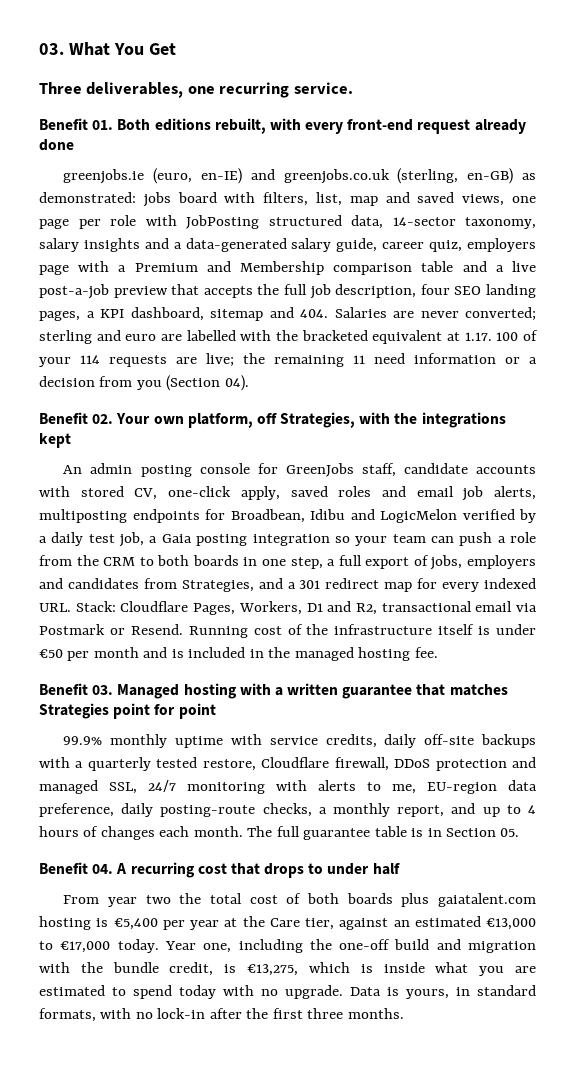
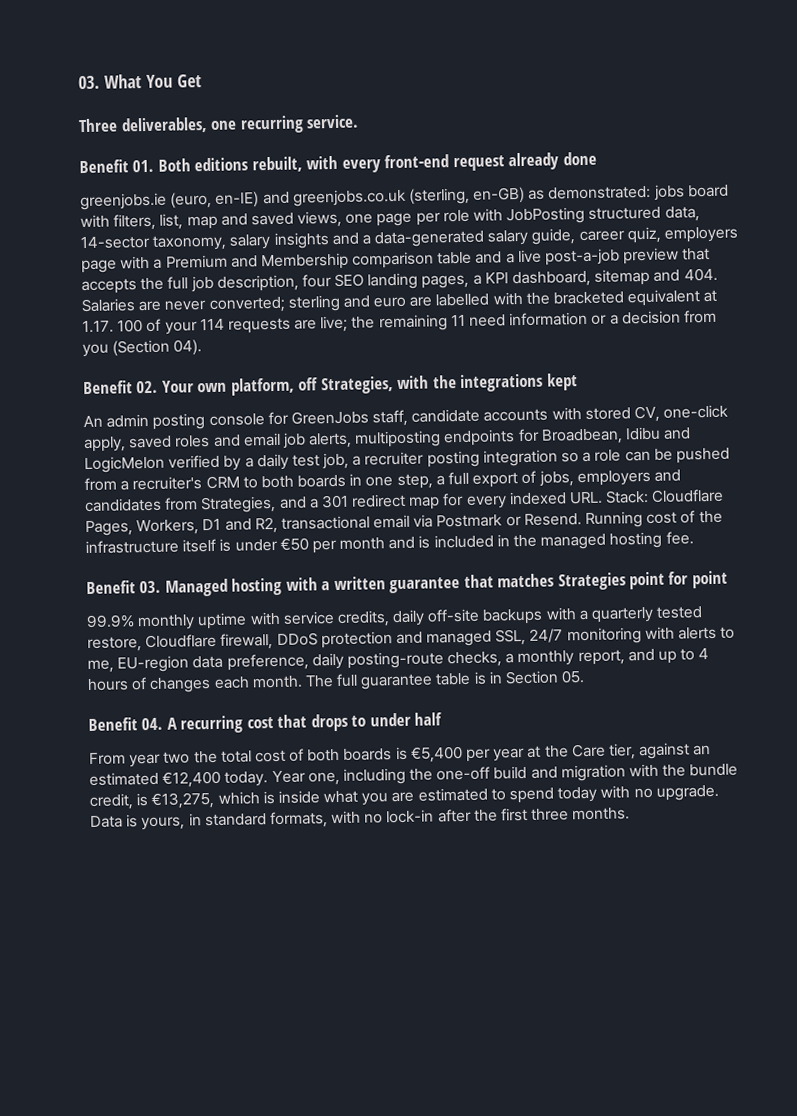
- An admin posting console for GreenJobs staff, candidate accounts with stored CV, one-click apply, saved roles and email job alerts, multiposting endpoints for Broadbean, Idibu and LogicMelon verified by a daily test job, a Gaia posting integration so your team can push a role from the CRM to both boards in one step, a full export of jobs, employers and candidates from Strategies, and a 301 redirect map for every indexed URL. Stack:
+ An admin posting console for GreenJobs staff, candidate accounts with stored CV, one-click apply, saved roles and email job alerts, multiposting endpoints for Broadbean, Idibu and LogicMelon verified by a daily test job, a recruiter posting integration so a role can be pushed from a recruiter's CRM to both boards in one step, a full export of jobs, employers and candidates from Strategies, and a 301 redirect map for every indexed URL. Stack:
- From year two the total cost of both boards plus gaiatalent.com hosting is €5,400 per year at the Care tier, against an estimated €13,000 to €17,000 today.
+ From year two the total cost of both boards is €5,400 per year at the Care tier, against an estimated €12,400 today.

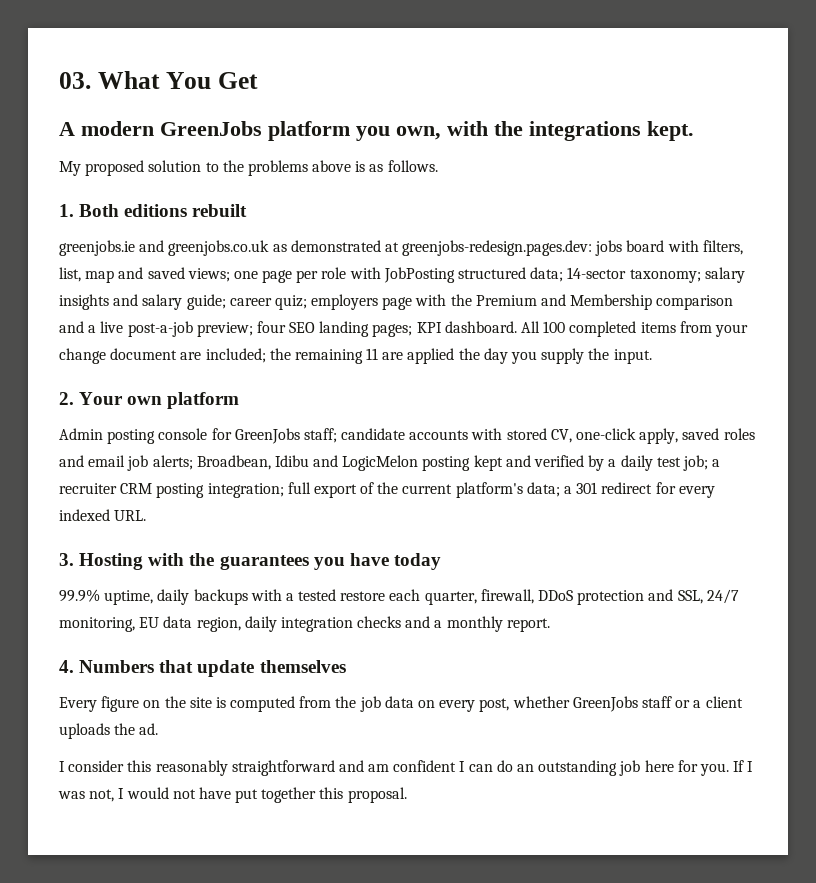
- Three deliverables, one recurring service.
- Benefit 01. Both editions rebuilt, with every front-end request already done
- greenjobs.ie (euro, en-IE) and greenjobs.co.uk (sterling, en-GB) as demonstrated:
+ A modern GreenJobs platform you own, with the integrations kept.
+ My proposed solution to the problems above is as follows.
+ 1. Both editions rebuilt
+ greenjobs.ie and greenjobs.co.uk as demonstrated at greenjobs-redesign.pages.dev:
- jobs board with filters, list, map and saved views, one page per role with JobPosting structured data, 14-sector taxonomy, salary insights and a data-generated salary guide, career quiz, employers page with a Premium and Membership comparison table and a live post-a-job preview that accepts the full job description, four SEO landing pages, a KPI dashboard, sitemap and 404. Salaries are never converted; sterling and euro are labelled with the bracketed equivalent at 1.17. 100 of your 114 requests are live; the remaining 11 need information or a decision from you (Section 04).
- Benefit 02. Your own platform, off Strategies, with the integrations kept
- An admin posting console for GreenJobs staff, candidate accounts with stored CV, one-click apply, saved roles and email job alerts, multiposting endpoints for Broadbean, Idibu and LogicMelon verified by a daily test job, a recruiter posting integration so a role can be pushed from a recruiter's CRM to both boards in one step, a full export of jobs, employers and candidates from Strategies, and a 301 redirect map for every indexed URL. Stack: Cloudflare Pages, Workers, D1 and R2, transactional email via Postmark or Resend. Running cost of the infrastructure itself is under €50 per month and is included in the managed hosting fee.
- Benefit 03. Managed hosting with a written guarantee that matches Strategies point for point
- 99.9% monthly uptime with service credits, daily off-site backups with a quarterly tested restore, Cloudflare firewall, DDoS protection and managed SSL, 24/7 monitoring with alerts to me, EU-region data preference, daily posting-route checks, a monthly report, and up to 4 hours of changes each month. The full guarantee table is in Section 05.
- Benefit 04. A recurring cost that drops to under half
- From year two the total cost of both boards is €5,400 per year at the Care tier, against an estimated €12,400 today. Year one, including the one-off build and migration with the bundle credit, is €13,275, which is inside what you are estimated to spend today with no upgrade. Data is yours, in standard formats, with no lock-in after the first three months.
+ jobs board with filters, list, map and saved views; one page per role with JobPosting structured data; 14-sector taxonomy; salary insights and salary guide; career quiz; employers page with the Premium and Membership comparison and a live post-a-job preview; four SEO landing pages; KPI dashboard. All 100 completed items from your change document are included; the remaining 11 are applied the day you supply the input.
+ 2. Your own platform
+ Admin posting console for GreenJobs staff; candidate accounts with stored CV, one-click apply, saved roles and email job alerts; Broadbean, Idibu and LogicMelon posting kept and verified by a daily test job; a recruiter CRM posting integration; full export of the current platform's data; a 301 redirect for every indexed URL.
+ 3. Hosting with the guarantees you have today
+ 99.9% uptime, daily backups with a tested restore each quarter, firewall, DDoS protection and SSL, 24/7 monitoring, EU data region, daily integration checks and a monthly report.
+ 4. Numbers that update themselves
+ Every figure on the site is computed from the job data on every post, whether GreenJobs staff or a client uploads the ad.
+ I consider this reasonably straightforward and am confident I can do an outstanding job here for you. If I was not, I would not have put together this proposal.

